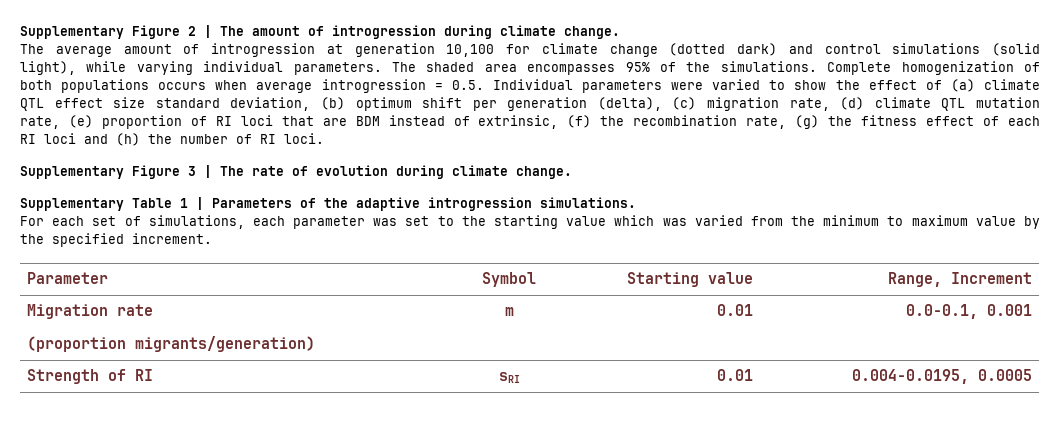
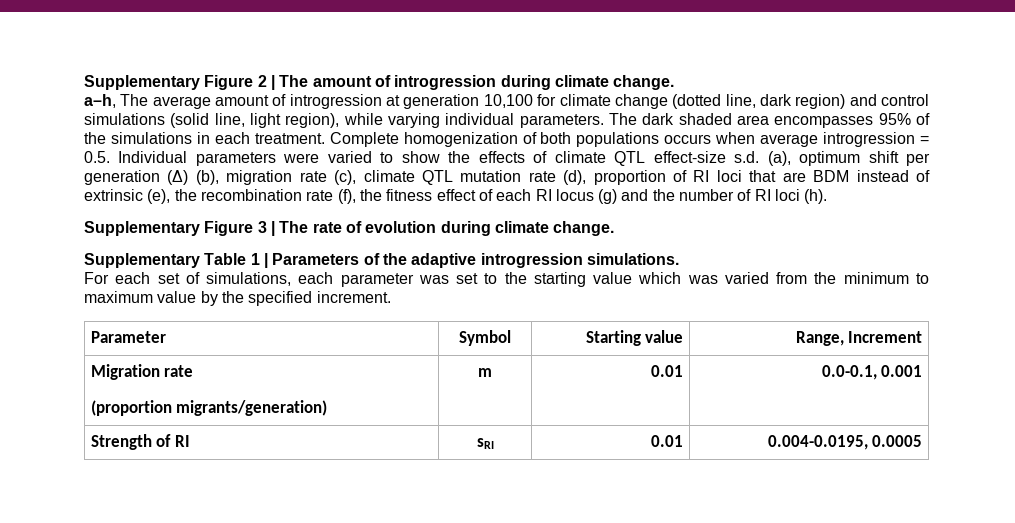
- The average amount of introgression at generation 10,100 for climate change (dotted dark) and control simulations (solid light), while varying individual parameters.
+ a–h, The average amount of introgression at generation 10,100 for climate change (dotted line, dark region) and control simulations (solid line, light region), while varying individual parameters.
- The shaded area encompasses 95% of the simulations.
+ The dark shaded area encompasses 95% of the simulations in each treatment.
- Complete homogenization of both populations occurs when average introgression = 0.5. Individual parameters were varied to show the effect of (a) climate QTL effect size standard deviation, (b) optimum shift per generation (delta), (c) migration rate, (d) climate QTL mutation rate, (e) proportion of RI loci that are BDM instead of extrinsic, (f) the recombination rate, (g) the fitness effect of each RI loci and (h) the number of RI loci.
+ Complete homogenization of both populations occurs when average introgression = 0.5. Individual parameters were varied to show the effects of climate QTL effect-size s.d. (a), optimum shift per generation (Δ) (b), migration rate (c), climate QTL mutation rate (d), proportion of RI loci that are BDM instead of extrinsic (e), the recombination rate (f), the fitness effect of each RI locus (g) and the number of RI loci (h).

